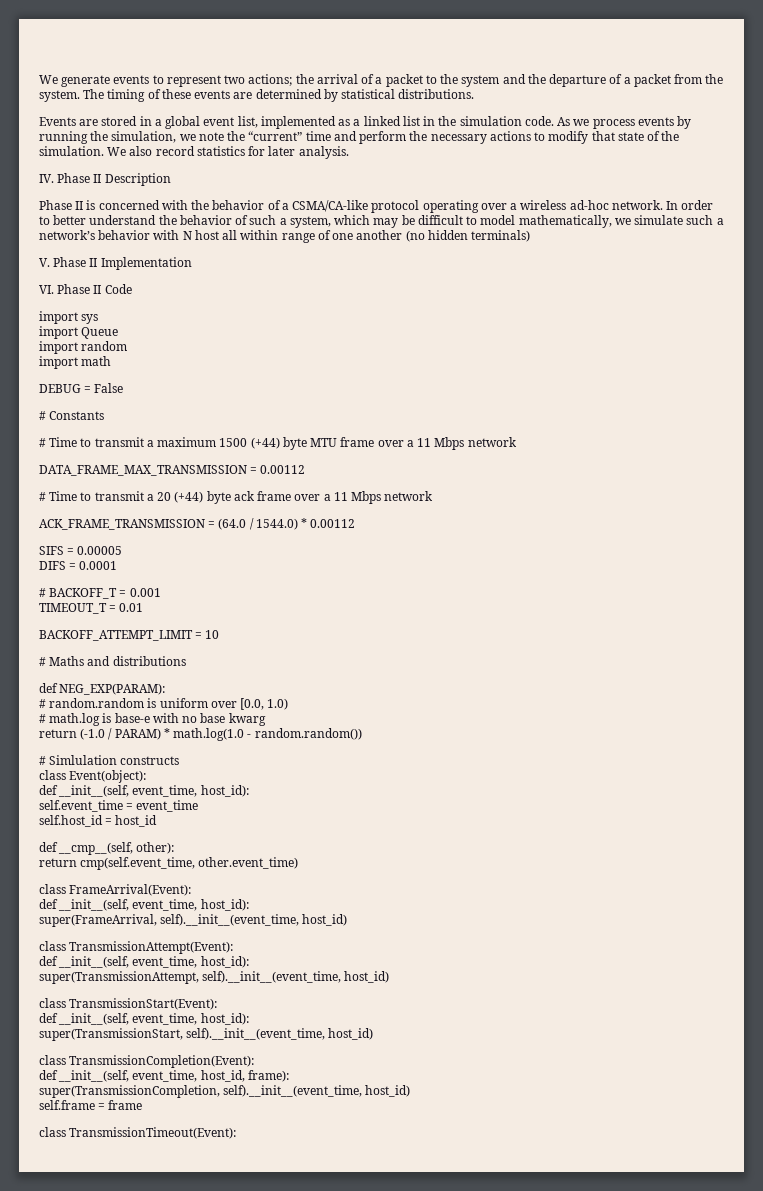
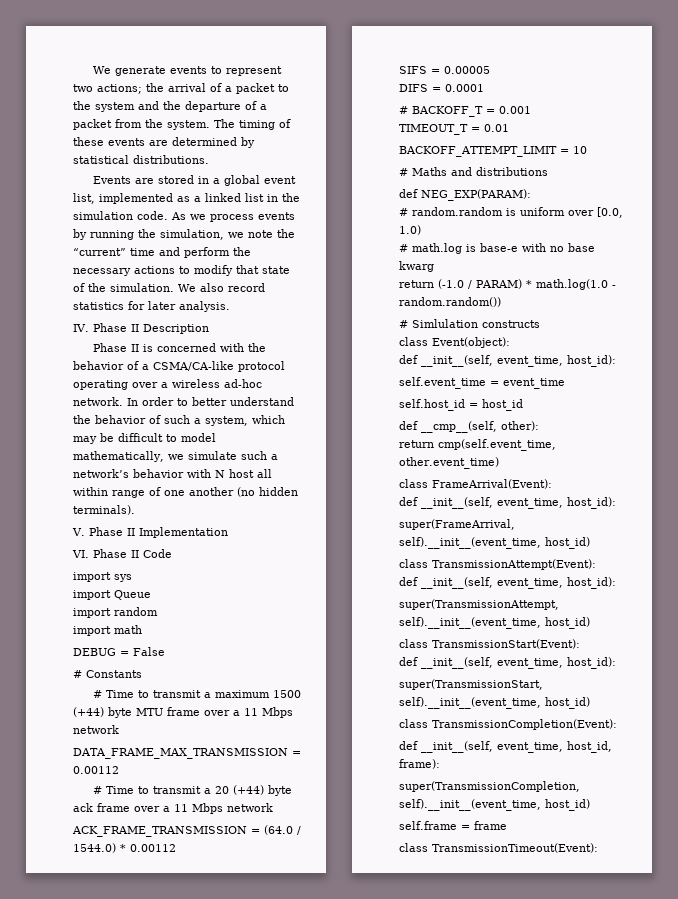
- In order to better understand the behavior of such a system, which may be difficult to model mathematically, we simulate such a network’s behavior with N host all within range of one another (no hidden terminals)
+ In order to better understand the behavior of such a system, which may be difficult to model mathematically, we simulate such a network’s behavior with N host all within range of one another (no hidden terminals).

